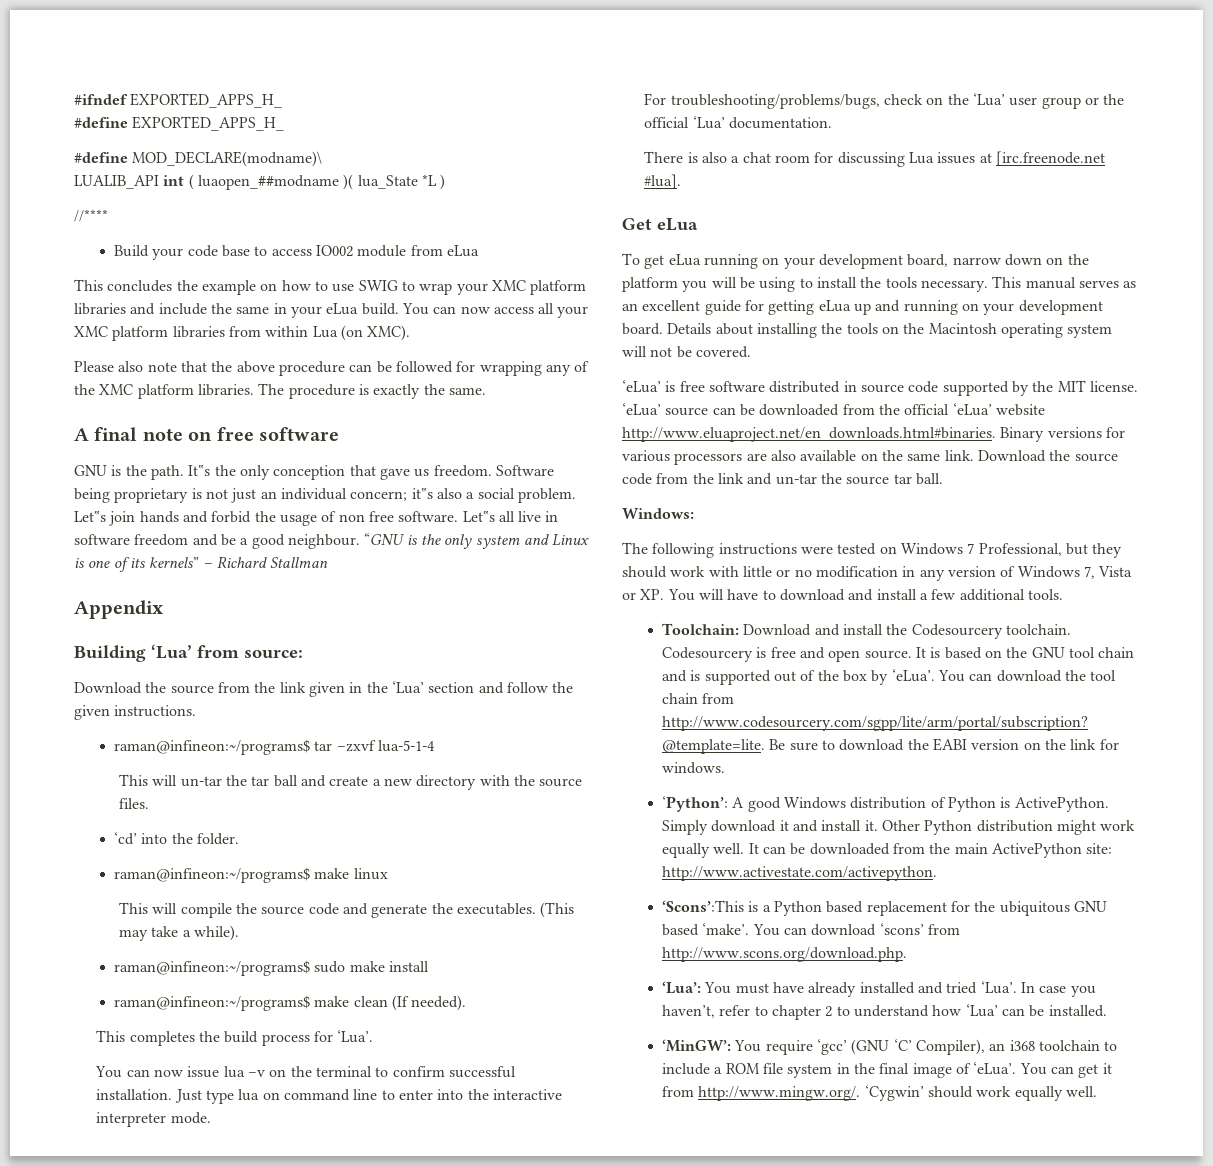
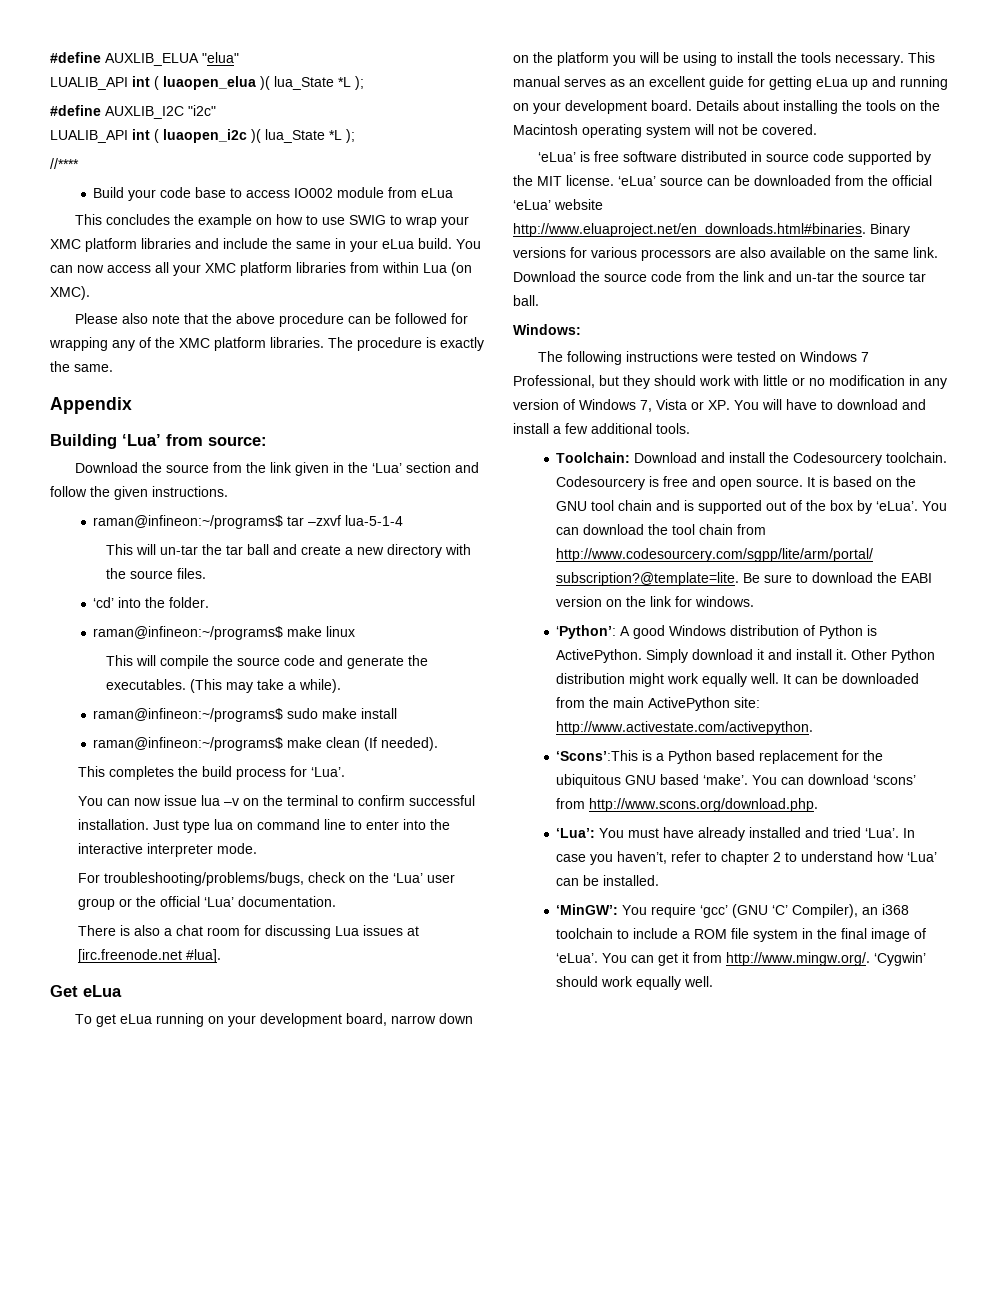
- #ifndef EXPORTED_APPS_H_
- #define EXPORTED_APPS_H_
- #define MOD_DECLARE(modname)\
- LUALIB_API int ( luaopen_##modname )( lua_State *L )
+ #define AUXLIB_ELUA "elua"
+ LUALIB_API int ( luaopen_elua )( lua_State *L );
+ #define AUXLIB_I2C "i2c"
+ LUALIB_API int ( luaopen_i2c )( lua_State *L );
- A final note on free software
- GNU is the path. It‟s the only conception that gave us freedom. Software being proprietary is not just an individual concern; it‟s also a social problem. Let‟s join hands and forbid the usage of non free software. Let‟s all live in software freedom and be a good neighbour. “GNU is the only system and Linux is one of its kernels” – Richard Stallman

